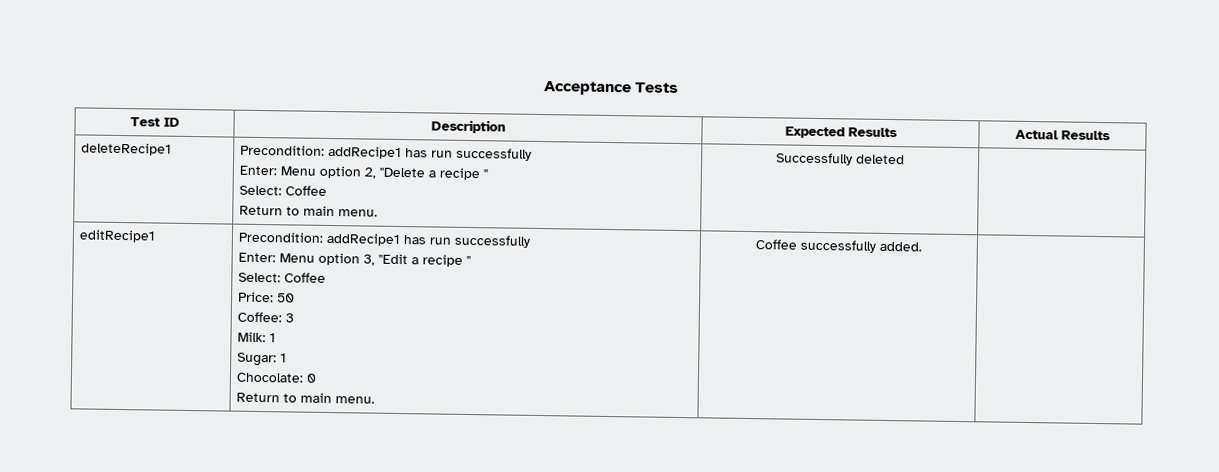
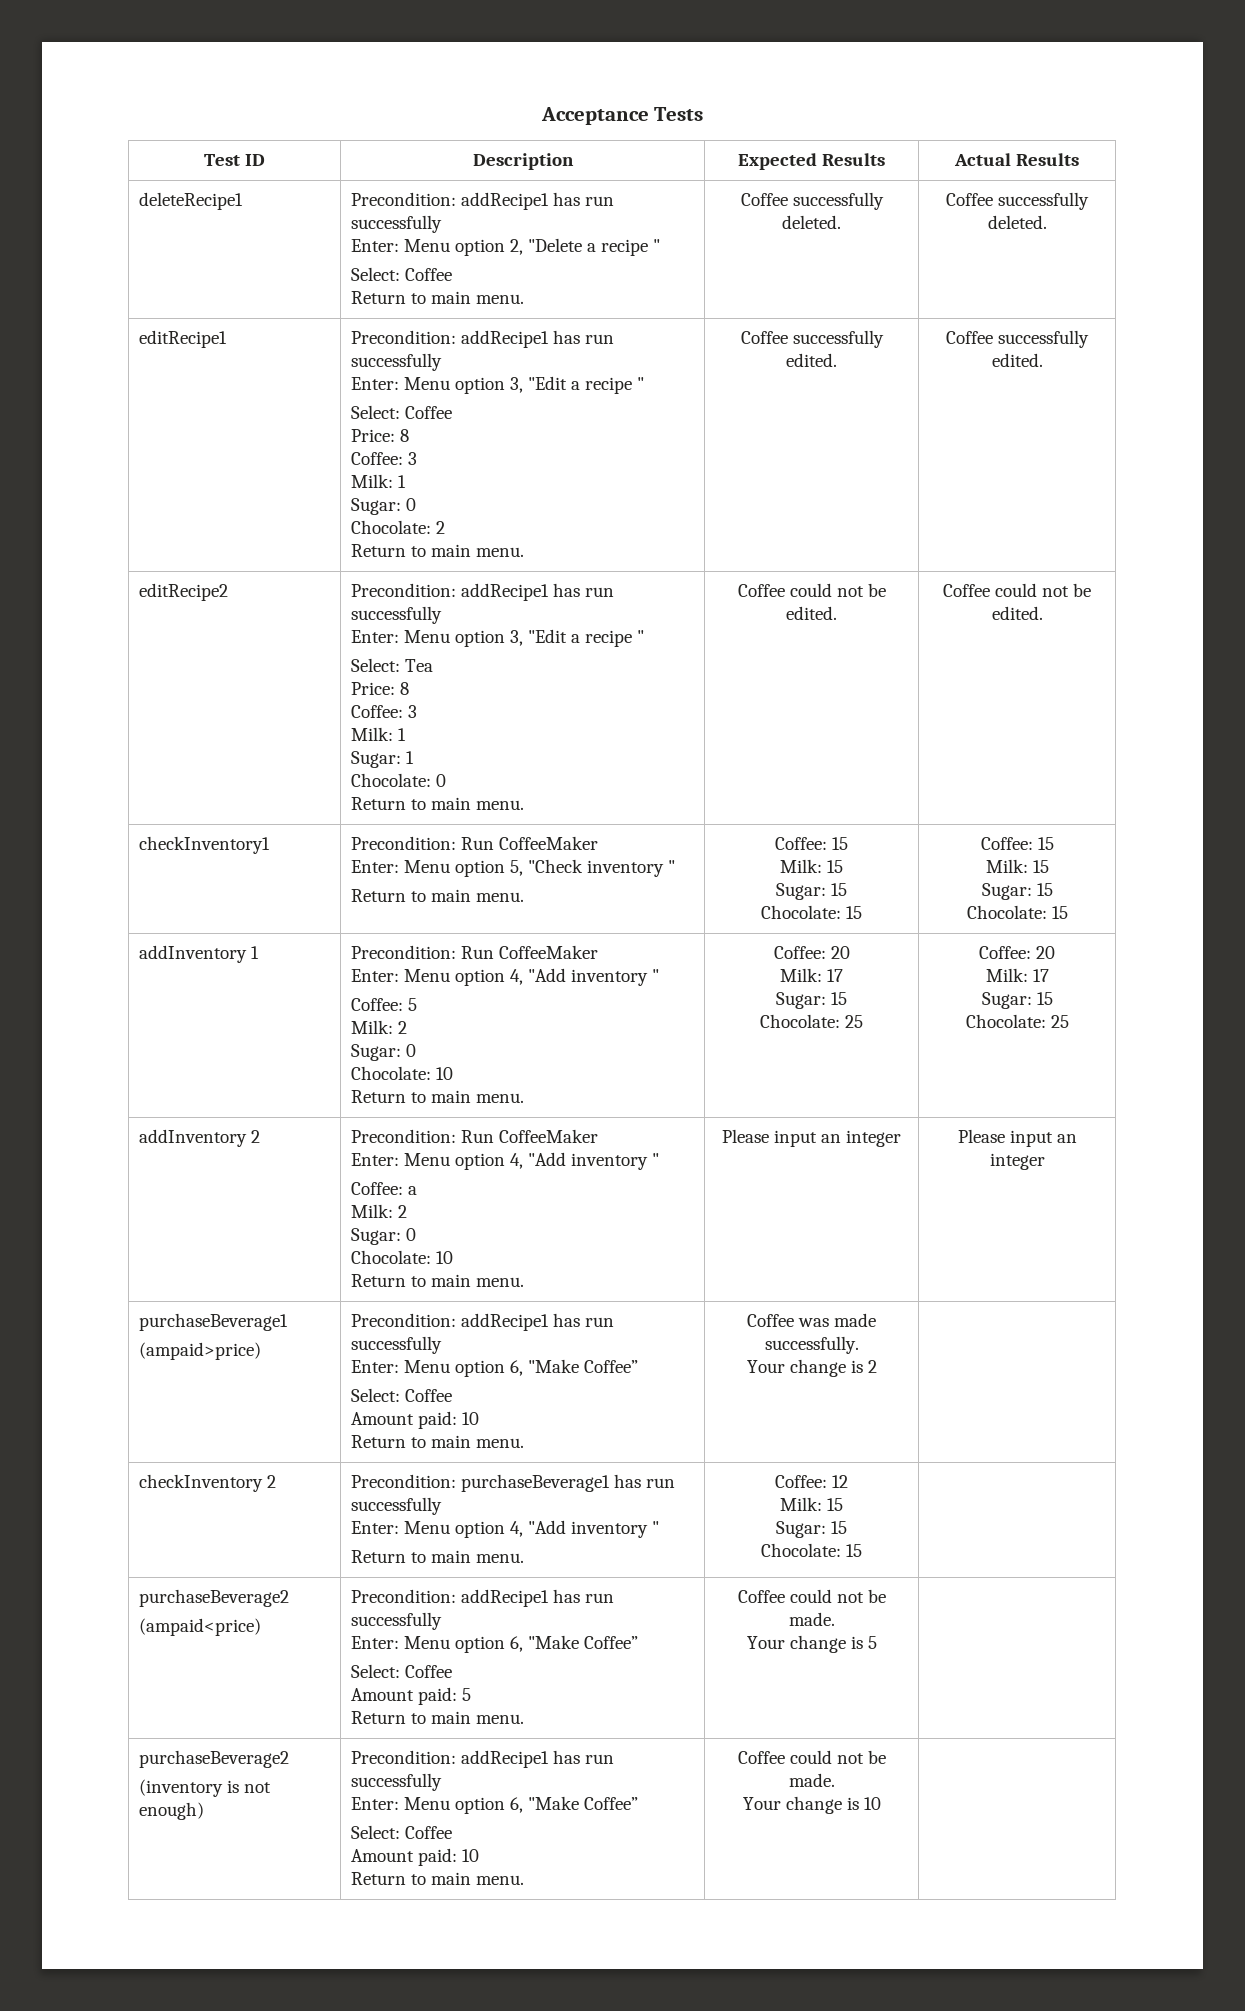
  deleteRecipe1 | Precondition: addRecipe1 has run successfully
  Enter: Menu option 2, "Delete a recipe "
  Select: Coffee
- Return to main menu. | Successfully deleted |
+ Return to main menu. | Coffee successfully deleted. | Coffee successfully deleted.
  editRecipe1 | Precondition: addRecipe1 has run successfully
  Enter: Menu option 3, "Edit a recipe "
  Select: Coffee
- Price: 50
+ Price: 8
+ Coffee: 3
+ Milk: 1
+ Sugar: 0
+ Chocolate: 2
+ Return to main menu. | Coffee successfully edited. | Coffee successfully edited.
+ editRecipe2 | Precondition: addRecipe1 has run successfully
+ Enter: Menu option 3, "Edit a recipe "
+ Select: Tea
+ Price: 8
  Coffee: 3
  Milk: 1
  Sugar: 1
  Chocolate: 0
- Return to main menu. | Coffee successfully added. |
+ Return to main menu. | Coffee could not be edited. | Coffee could not be edited.
+ checkInventory1 | Precondition: Run CoffeeMaker
+ Enter: Menu option 5, "Check inventory "
+ Return to main menu. | Coffee: 15
+ Milk: 15
+ Sugar: 15
+ Chocolate: 15 | Coffee: 15
+ Milk: 15
+ Sugar: 15
+ Chocolate: 15
+ addInventory 1 | Precondition: Run CoffeeMaker
+ Enter: Menu option 4, "Add inventory "
+ Coffee: 5
+ Milk: 2
+ Sugar: 0
+ Chocolate: 10
+ Return to main menu. | Coffee: 20
+ Milk: 17
+ Sugar: 15
+ Chocolate: 25 | Coffee: 20
+ Milk: 17
+ Sugar: 15
+ Chocolate: 25
+ addInventory 2 | Precondition: Run CoffeeMaker
+ Enter: Menu option 4, "Add inventory "
+ Coffee: a
+ Milk: 2
+ Sugar: 0
+ Chocolate: 10
+ Return to main menu. | Please input an integer | Please input an integer
+ purchaseBeverage1
+ (ampaid>price) | Precondition: addRecipe1 has run successfully
+ Enter: Menu option 6, "Make Coffee”
+ Select: Coffee
+ Amount paid: 10
+ Return to main menu. | Coffee was made successfully.
+ Your change is 2 |
+ checkInventory 2 | Precondition: purchaseBeverage1 has run successfully
+ Enter: Menu option 4, "Add inventory "
+ Return to main menu. | Coffee: 12
+ Milk: 15
+ Sugar: 15
+ Chocolate: 15 |
+ purchaseBeverage2
+ (ampaid<price) | Precondition: addRecipe1 has run successfully
+ Enter: Menu option 6, "Make Coffee”
+ Select: Coffee
+ Amount paid: 5
+ Return to main menu. | Coffee could not be made.
+ Your change is 5 |
+ purchaseBeverage2
+ (inventory is not enough) | Precondition: addRecipe1 has run successfully
+ Enter: Menu option 6, "Make Coffee”
+ Select: Coffee
+ Amount paid: 10
+ Return to main menu. | Coffee could not be made.
+ Your change is 10 |

